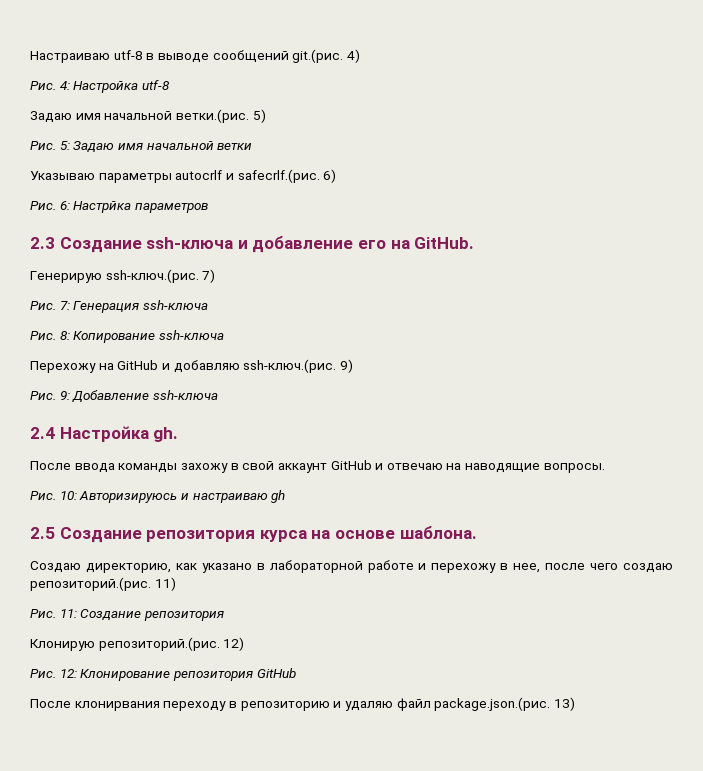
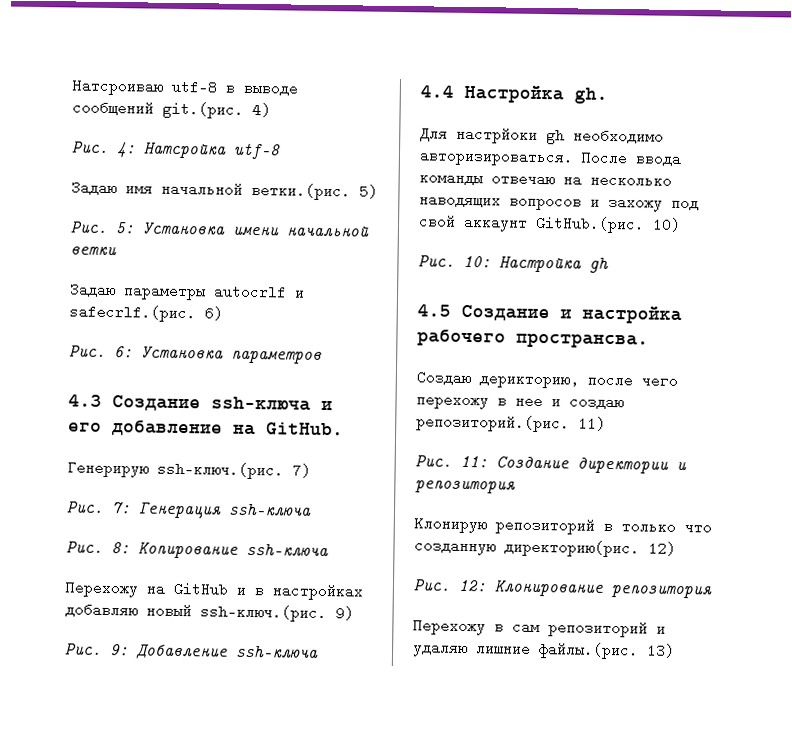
- Настраиваю utf-8 в выводе сообщений git.(рис. 4)
+ Натсроиваю utf-8 в выводе сообщений git.(рис. 4)
- Рис. 4: Настройка utf-8
+ Рис. 4: Натсройка utf-8
- Рис. 5: Задаю имя начальной ветки
+ Рис. 5: Установка имени начальной ветки
- Указываю параметры autocrlf и safecrlf.(рис. 6)
+ Задаю параметры autocrlf и safecrlf.(рис. 6)
- Рис. 6: Настрйка параметров
+ Рис. 6: Установка параметров
- 2.3 Создание ssh-ключа и добавление eго на GitHub.
+ 4.3 Создание ssh-ключа и его добавление на GitHub.
- Перехожу на GitHub и добавляю ssh-ключ.(рис. 9)
+ Перехожу на GitHub и в настройках добавляю новый ssh-ключ.(рис. 9)
- 2.4 Настройка gh.
+ 4.4 Настройка gh.
- После ввода команды захожу в свой аккаунт GitHub и отвечаю на наводящие вопросы.
- Рис. 10: Авторизируюсь и настраиваю gh
- 2.5 Создание репозитория курса на основе шаблона.
- Создаю директорию, как указано в лабораторной работе и перехожу в нее, после чего создаю репозиторий.(рис. 11)
+ Для настрйоки gh необходимо авторизироваться. После ввода команды отвечаю на несколько наводящих вопросов и захожу под свой аккаунт GitHub.(рис. 10)
+ Рис. 10: Настройка gh
+ 4.5 Создание и настройка рабочего пространсва.
+ Создаю дерикторию, после чего перехожу в нее и создаю репозиторий.(рис. 11)
- Рис. 11: Создание репозитория
+ Рис. 11: Создание директории и репозитория
- Клонирую репозиторий.(рис. 12)
+ Клонирую репозиторий в только что созданную директорию(рис. 12)
- Рис. 12: Клонирование репозитория GitHub
- После клонирвания переходу в репозиторию и удаляю файл package.json.(рис. 13)
+ Рис. 12: Клонирование репозитория
+ Перехожу в сам репозиторий и удаляю лишние файлы.(рис. 13)

